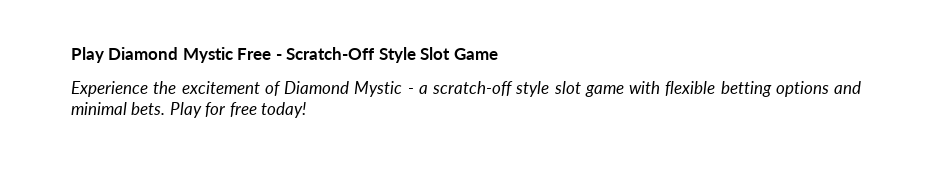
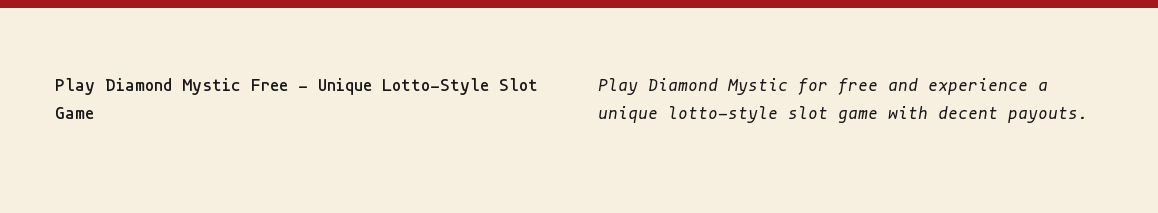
- Play Diamond Mystic Free - Scratch-Off Style Slot Game
+ Play Diamond Mystic Free - Unique Lotto-Style Slot Game
- Experience the excitement of Diamond Mystic - a scratch-off style slot game with flexible betting options and minimal bets. Play for free today!
+ Play Diamond Mystic for free and experience a unique lotto-style slot game with decent payouts.

